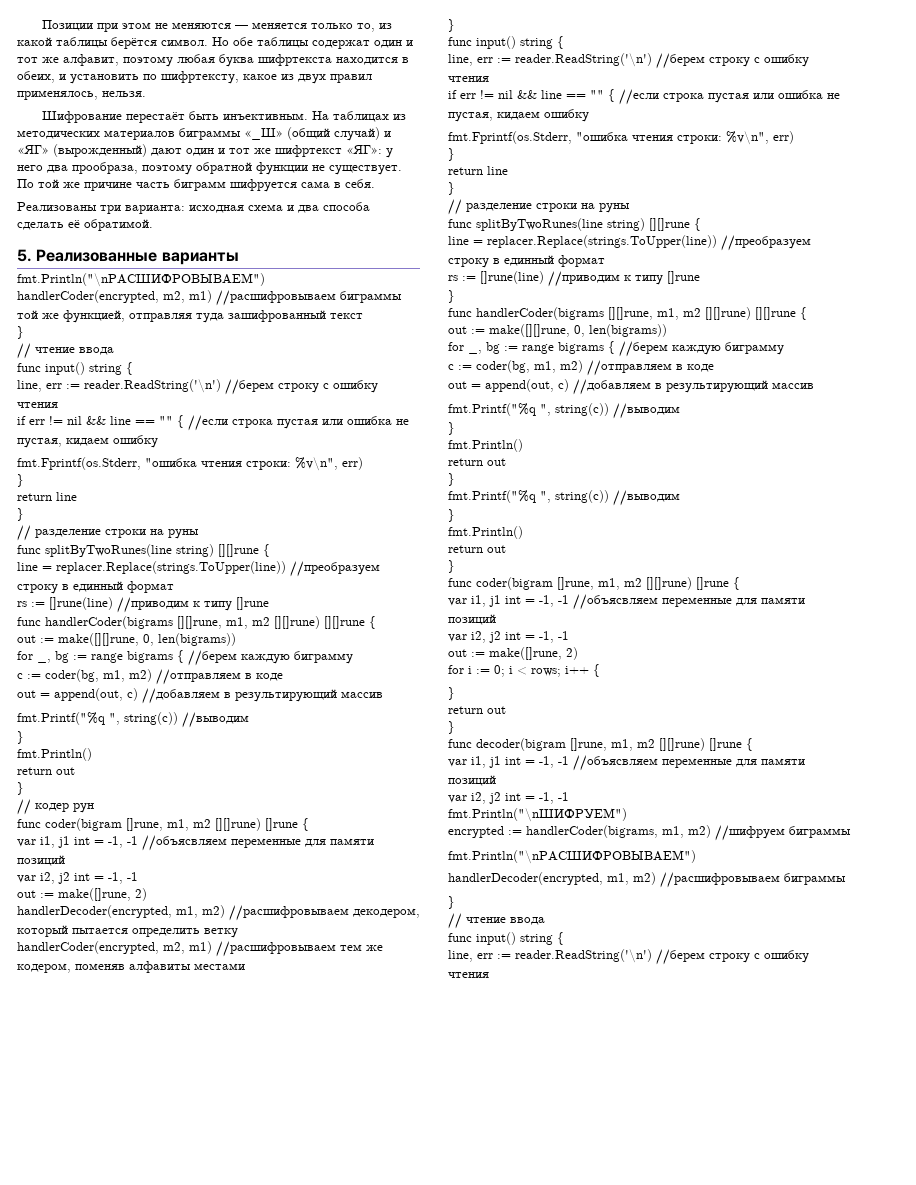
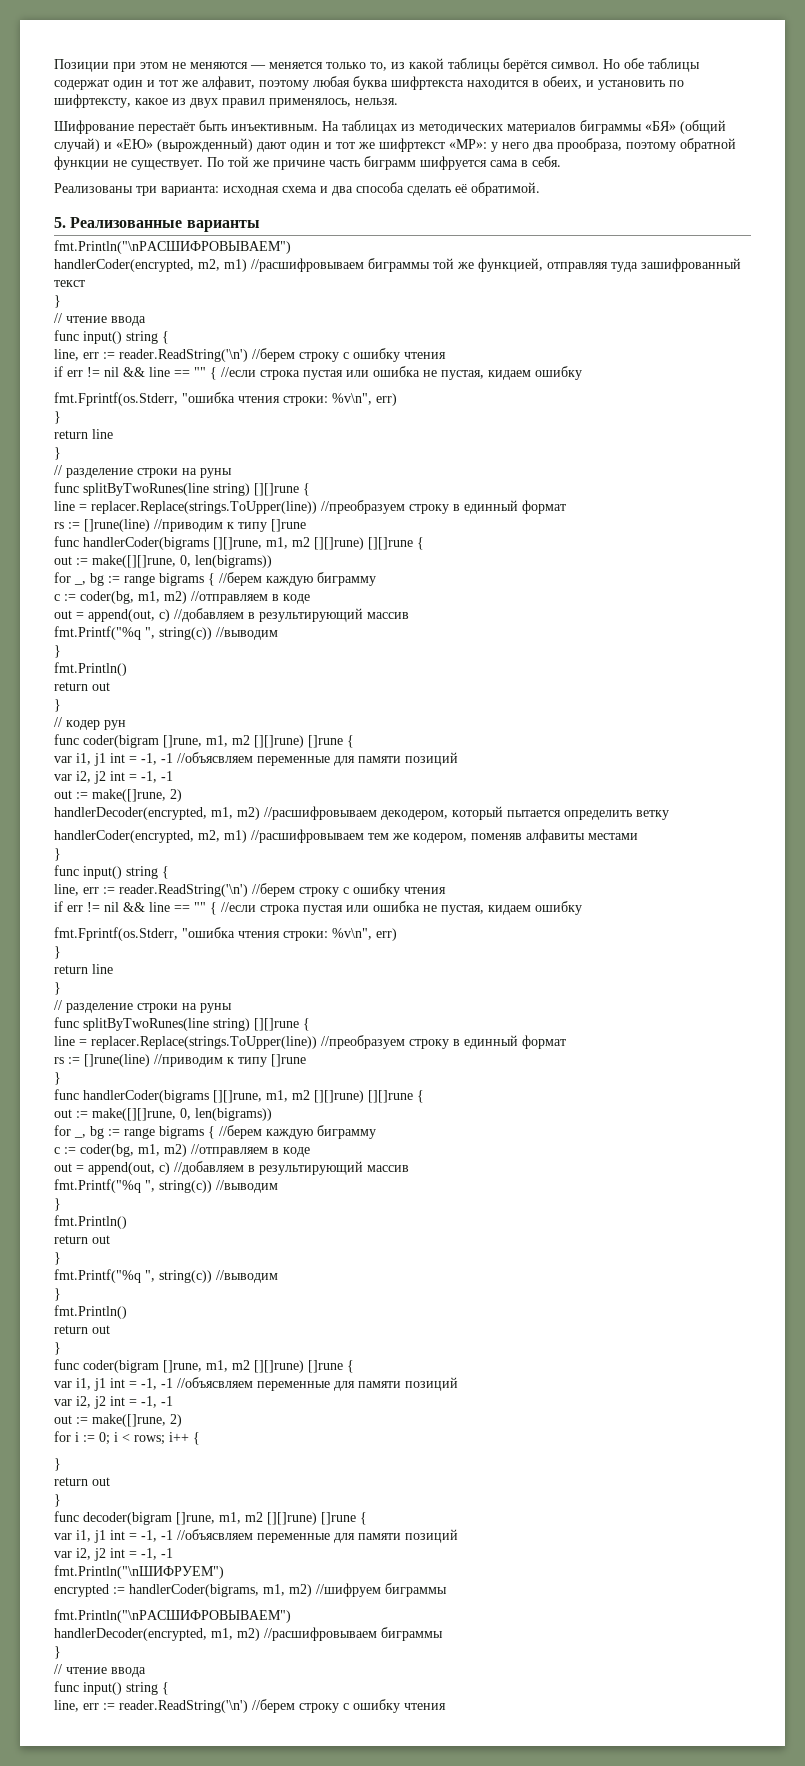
- На таблицах из методических материалов биграммы «_Ш» (общий случай) и «ЯГ» (вырожденный) дают один и тот же шифртекст «ЯГ»: у него два прообраза, поэтому обратной функции не существует.
+ На таблицах из методических материалов биграммы «БЯ» (общий случай) и «ЕЮ» (вырожденный) дают один и тот же шифртекст «МР»: у него два прообраза, поэтому обратной функции не существует.

